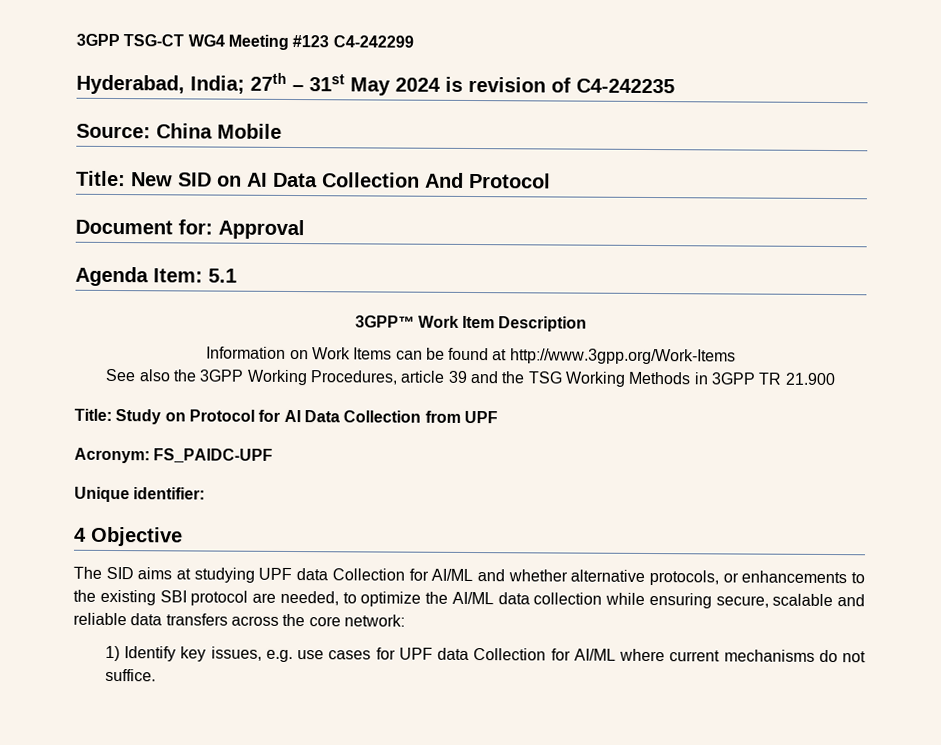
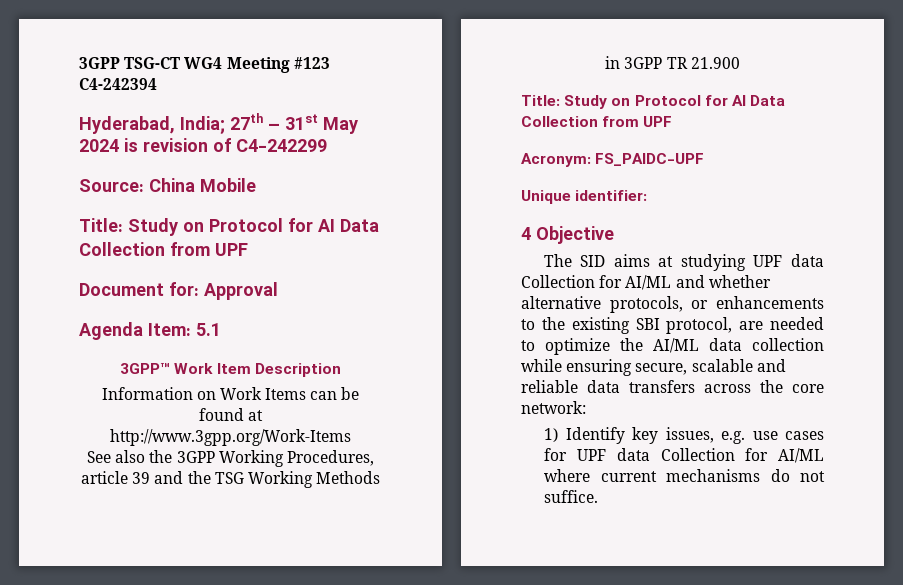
- 3GPP TSG-CT WG4 Meeting #123 C4-242299
+ 3GPP TSG-CT WG4 Meeting #123 C4-242394
- Hyderabad, India; 27th – 31st May 2024 is revision of C4-242235
+ Hyderabad, India; 27th – 31st May 2024 is revision of C4-242299
  Source: China Mobile
- Title: New SID on AI Data Collection And Protocol
+ Title: Study on Protocol for AI Data Collection from UPF
- The SID aims at studying UPF data Collection for AI/ML and whether alternative protocols, or enhancements to the existing SBI protocol are needed, to optimize the AI/ML data collection while ensuring secure, scalable and reliable data transfers across the core network:
+ The SID aims at studying UPF data Collection for AI/ML and whether alternative protocols, or enhancements to the existing SBI protocol, are needed to optimize the AI/ML data collection while ensuring secure, scalable and reliable data transfers across the core network:

